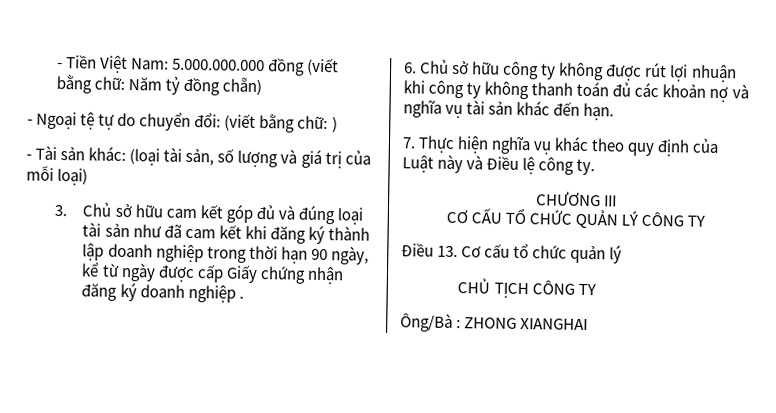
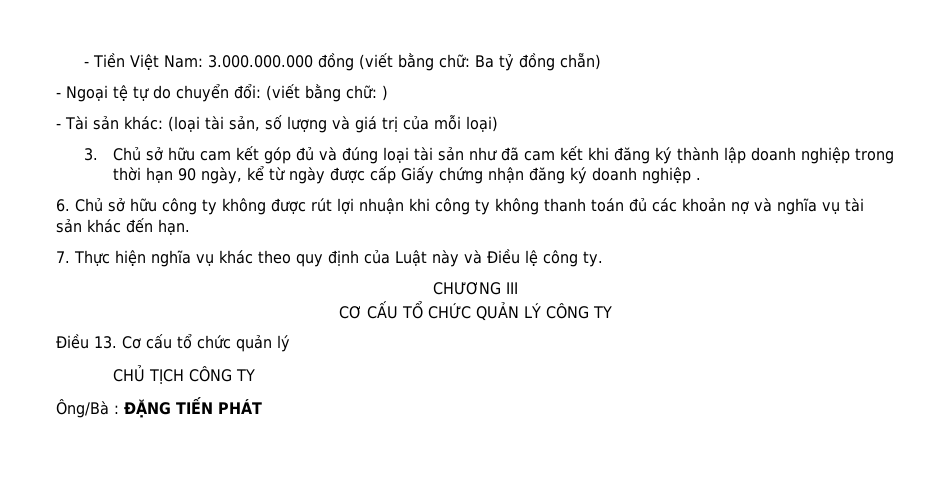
- - Tiền Việt Nam: 5.000.000.000 đồng (viết bằng chữ: Năm tỷ đồng chẵn)
+ - Tiền Việt Nam: 3.000.000.000 đồng (viết bằng chữ: Ba tỷ đồng chẵn)
- Ông/Bà : ZHONG XIANGHAI
+ Ông/Bà : ĐẶNG TIẾN PHÁT

